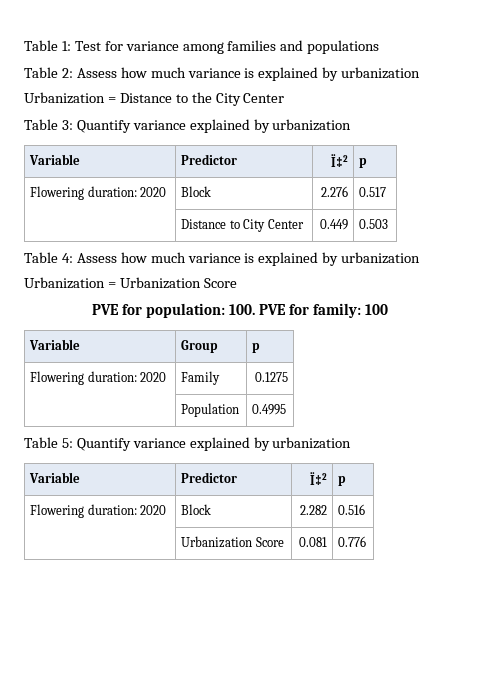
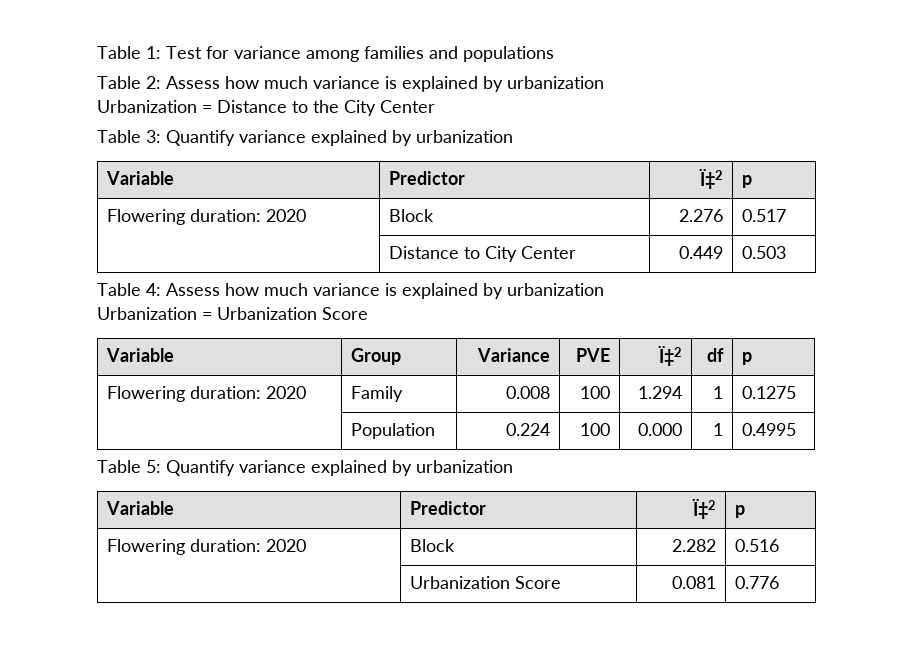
- PVE for population: 100. PVE for family: 100
- Variable | Group | p
+ Variable | Group | Variance | PVE | Ï‡2 | df | p
- Flowering duration: 2020 | Family | 0.1275
- | Population | 0.4995
+ Flowering duration: 2020 | Family | 0.008 | 100 | 1.294 | 1 | 0.1275
+ | Population | 0.224 | 100 | 0.000 | 1 | 0.4995

